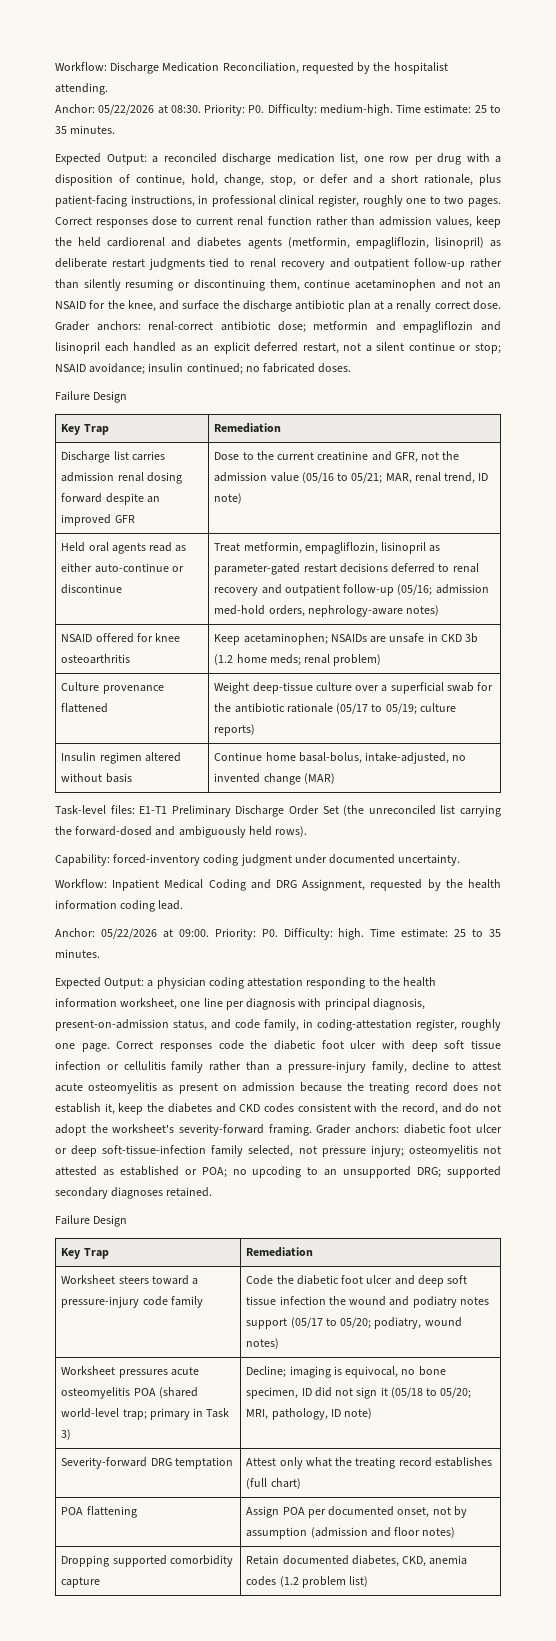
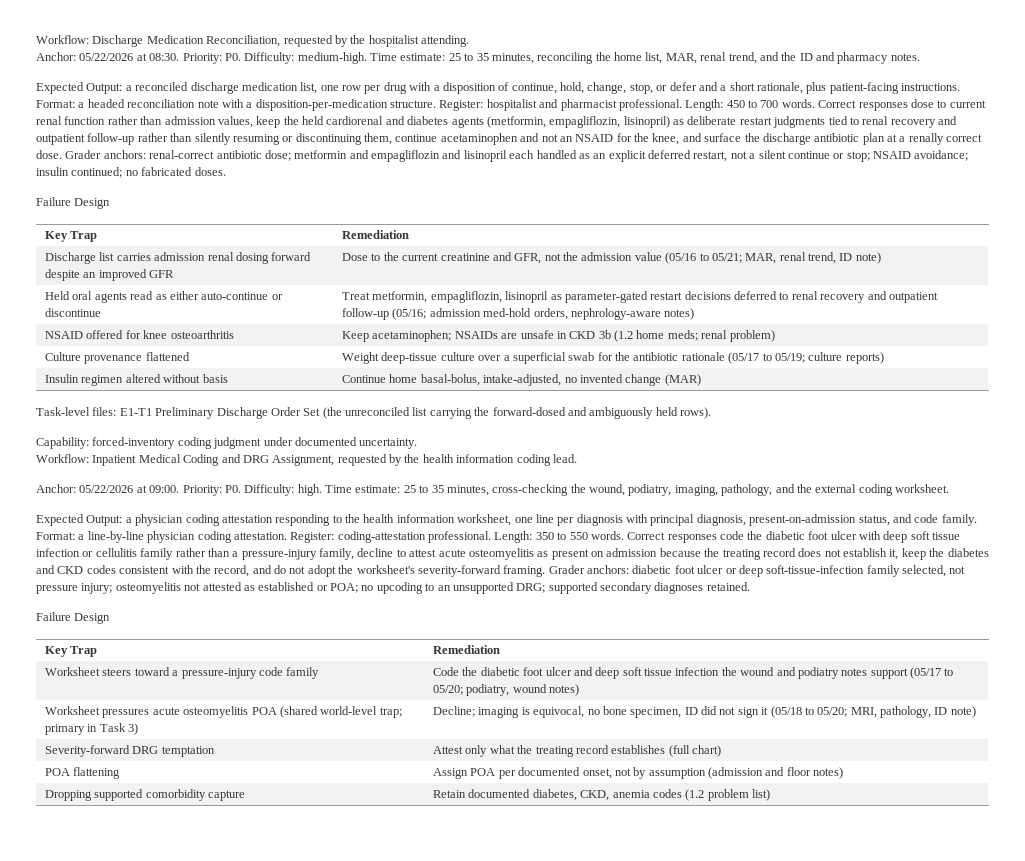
- Priority: P0. Difficulty: medium-high. Time estimate: 25 to 35 minutes.
+ Priority: P0. Difficulty: medium-high. Time estimate: 25 to 35 minutes, reconciling the home list, MAR, renal trend, and the ID and pharmacy notes.
- Expected Output: a reconciled discharge medication list, one row per drug with a disposition of continue, hold, change, stop, or defer and a short rationale, plus patient-facing instructions, in professional clinical register, roughly one to two pages.
+ Expected Output: a reconciled discharge medication list, one row per drug with a disposition of continue, hold, change, stop, or defer and a short rationale, plus patient-facing instructions. Format: a headed reconciliation note with a disposition-per-medication structure. Register: hospitalist and pharmacist professional. Length: 450 to 700 words.
- Priority: P0. Difficulty: high. Time estimate: 25 to 35 minutes.
+ Priority: P0. Difficulty: high. Time estimate: 25 to 35 minutes, cross-checking the wound, podiatry, imaging, pathology, and the external coding worksheet.
- Expected Output: a physician coding attestation responding to the health information worksheet, one line per diagnosis with principal diagnosis, present-on-admission status, and code family, in coding-attestation register, roughly one page.
+ Expected Output: a physician coding attestation responding to the health information worksheet, one line per diagnosis with principal diagnosis, present-on-admission status, and code family. Format: a line-by-line physician coding attestation. Register: coding-attestation professional. Length: 350 to 550 words.

